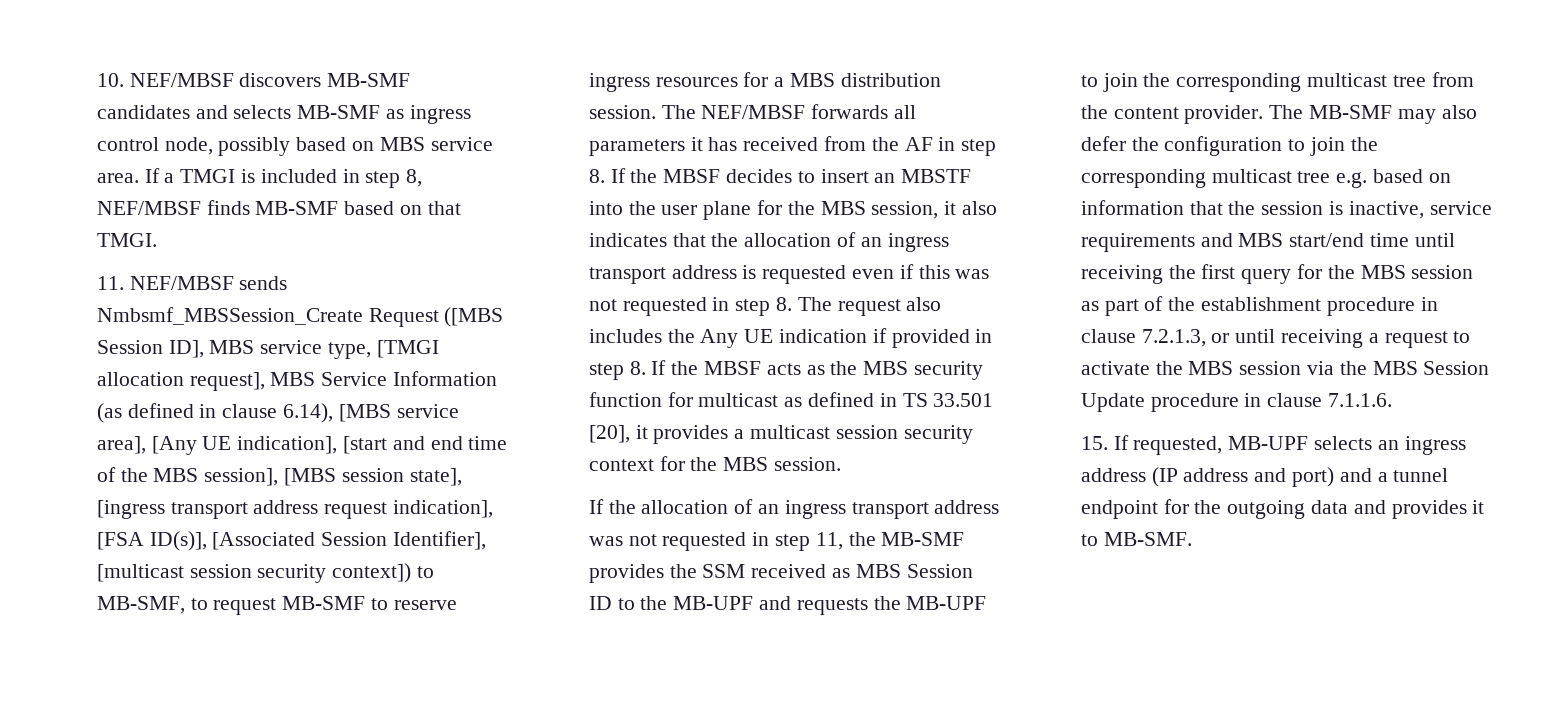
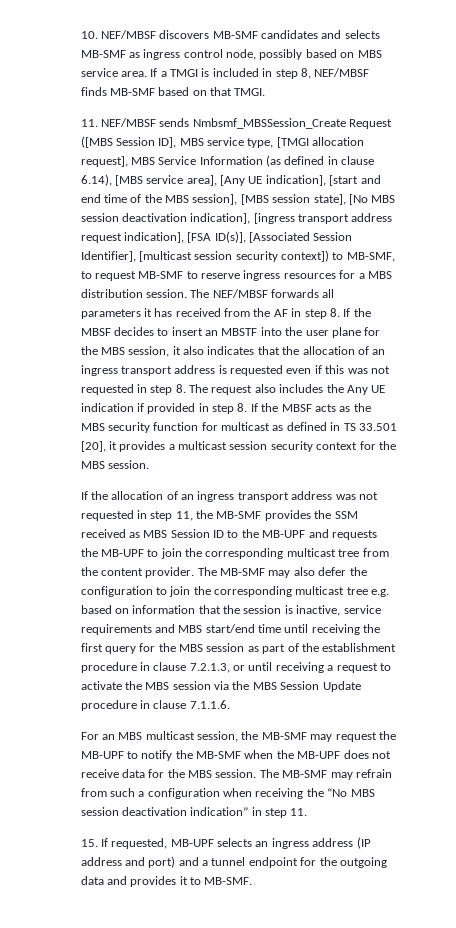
- 11. NEF/MBSF sends Nmbsmf_MBSSession_Create Request ([MBS Session ID], MBS service type, [TMGI allocation request], MBS Service Information (as defined in clause 6.14), [MBS service area], [Any UE indication], [start and end time of the MBS session], [MBS session state], [ingress transport address request indication], [FSA ID(s)], [Associated Session Identifier], [multicast session security context]) to MB-SMF, to request MB-SMF to reserve ingress resources for a MBS distribution session.
+ 11. NEF/MBSF sends Nmbsmf_MBSSession_Create Request ([MBS Session ID], MBS service type, [TMGI allocation request], MBS Service Information (as defined in clause 6.14), [MBS service area], [Any UE indication], [start and end time of the MBS session], [MBS session state], [No MBS session deactivation indication], [ingress transport address request indication], [FSA ID(s)], [Associated Session Identifier], [multicast session security context]) to MB-SMF, to request MB-SMF to reserve ingress resources for a MBS distribution session.
+ For an MBS multicast session, the MB-SMF may request the MB-UPF to notify the MB-SMF when the MB-UPF does not receive data for the MBS session. The MB-SMF may refrain from such a configuration when receiving the “No MBS session deactivation indication” in step 11.

